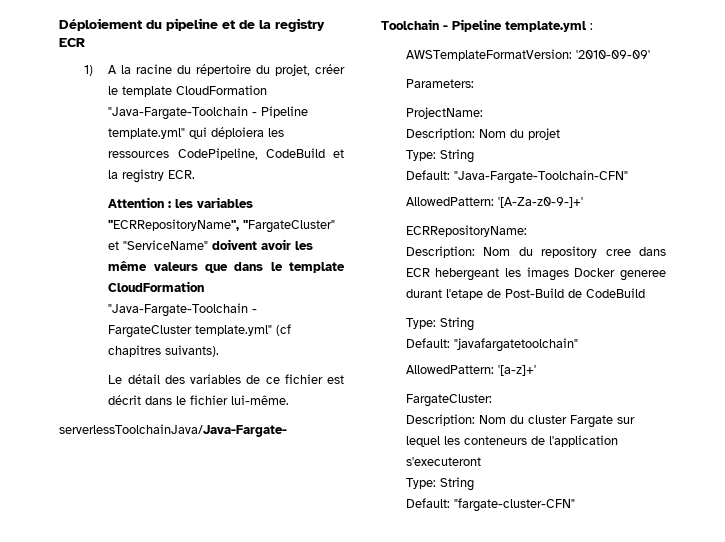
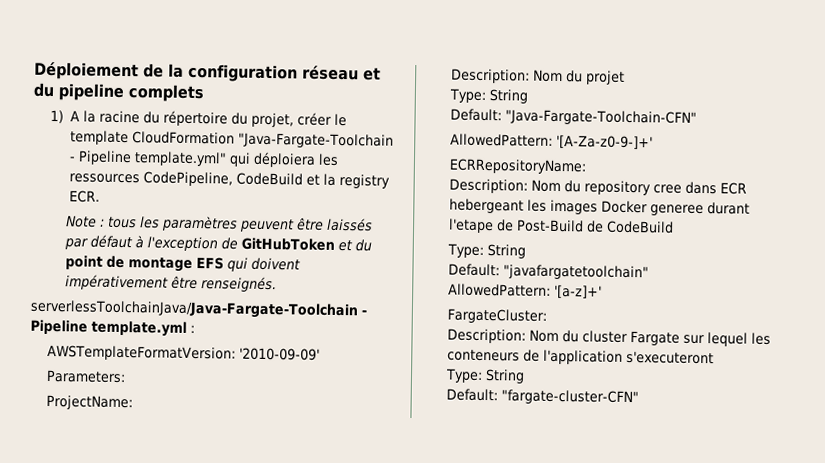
- Déploiement du pipeline et de la registry ECR
+ Déploiement de la configuration réseau et du pipeline complets
- Attention : les variables "ECRRepositoryName", "FargateCluster" et "ServiceName" doivent avoir les même valeurs que dans le template CloudFormation "Java-Fargate-Toolchain - FargateCluster template.yml" (cf chapitres suivants).
- Le détail des variables de ce fichier est décrit dans le fichier lui-même.
+ Note : tous les paramètres peuvent être laissés par défaut à l'exception de GitHubToken et du point de montage EFS qui doivent impérativement être renseignés.

